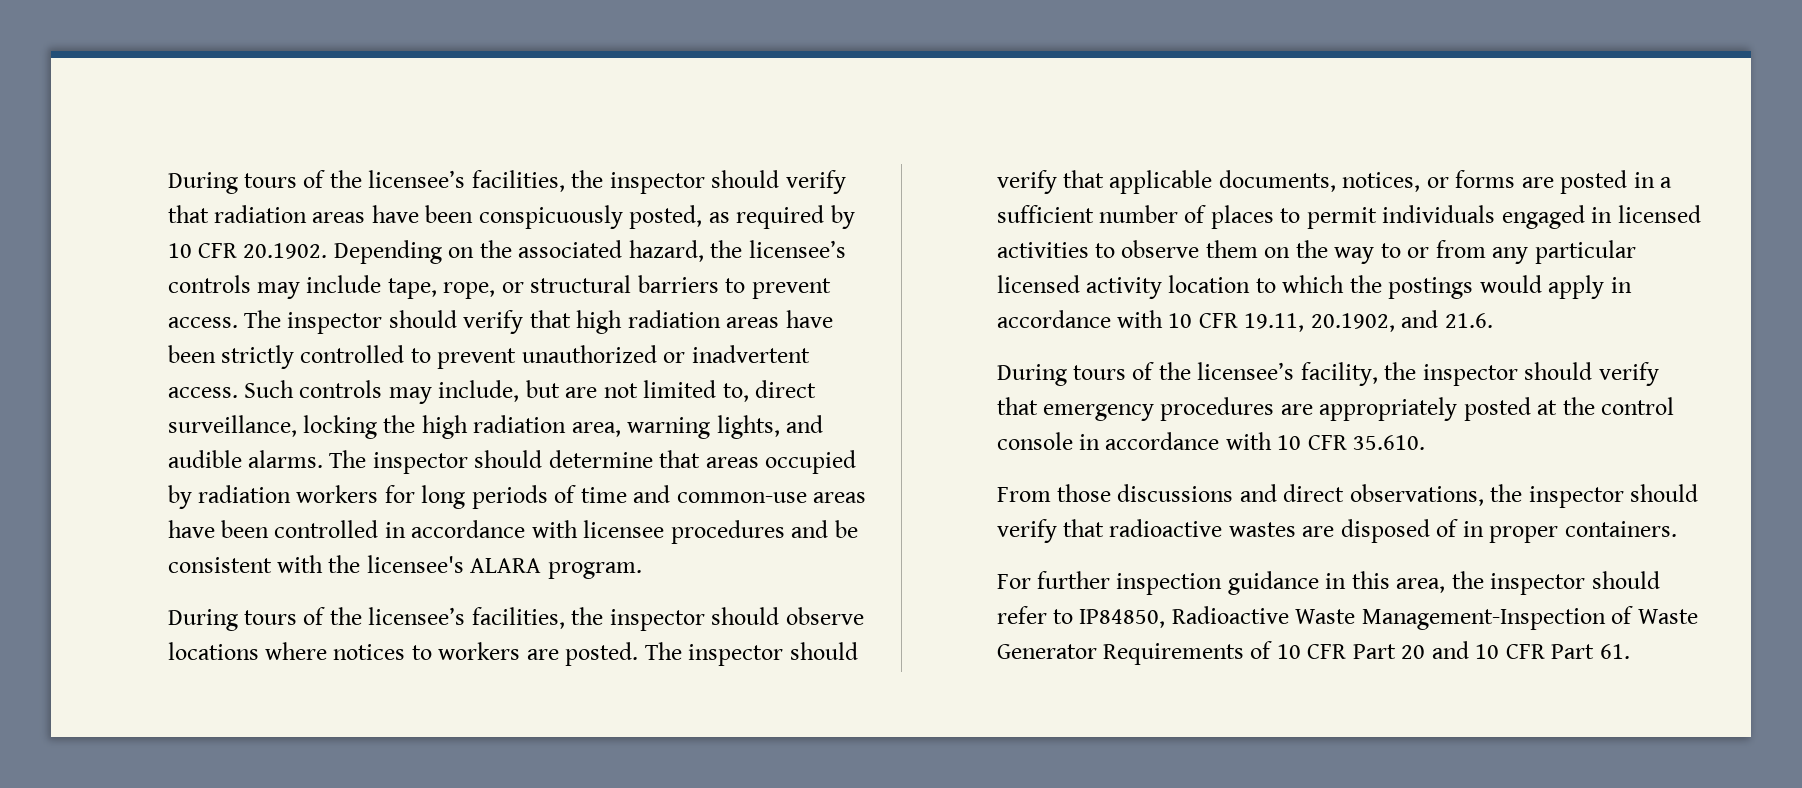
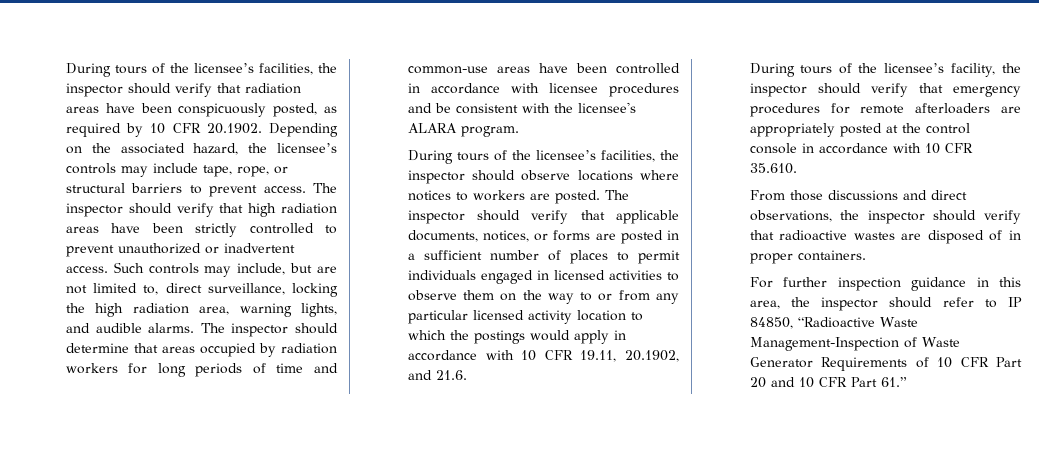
- During tours of the licensee’s facility, the inspector should verify that emergency procedures are appropriately posted at the control console in accordance with 10 CFR 35.610.
+ During tours of the licensee’s facility, the inspector should verify that emergency procedures for remote afterloaders are appropriately posted at the control console in accordance with 10 CFR 35.610.
- For further inspection guidance in this area, the inspector should refer to IP84850, Radioactive Waste Management-Inspection of Waste Generator Requirements of 10 CFR Part 20 and 10 CFR Part 61.
+ For further inspection guidance in this area, the inspector should refer to IP 84850, “Radioactive Waste Management-Inspection of Waste Generator Requirements of 10 CFR Part 20 and 10 CFR Part 61.”

